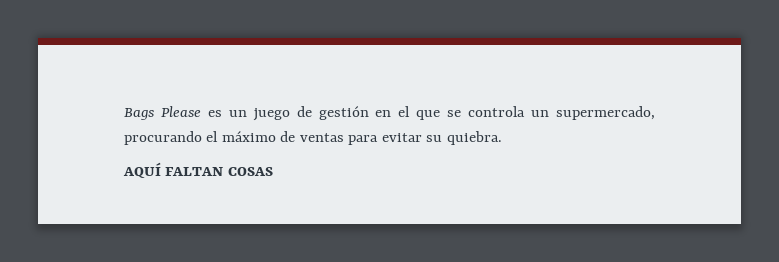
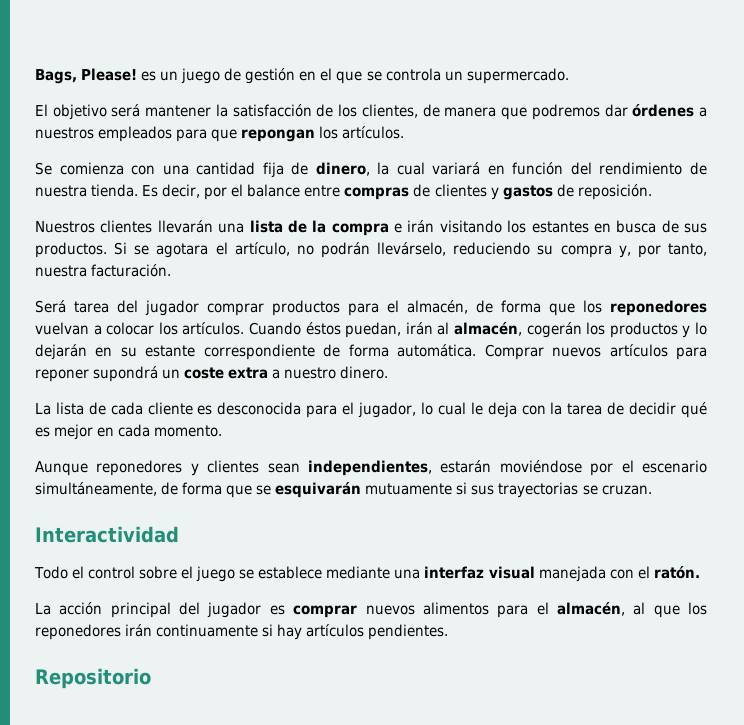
- Bags Please es un juego de gestión en el que se controla un supermercado, procurando el máximo de ventas para evitar su quiebra.
- AQUÍ FALTAN COSAS
+ Bags, Please! es un juego de gestión en el que se controla un supermercado.
+ El objetivo será mantener la satisfacción de los clientes, de manera que podremos dar órdenes a nuestros empleados para que repongan los artículos.
+ Se comienza con una cantidad fija de dinero, la cual variará en función del rendimiento de nuestra tienda. Es decir, por el balance entre compras de clientes y gastos de reposición.
+ Nuestros clientes llevarán una lista de la compra e irán visitando los estantes en busca de sus productos. Si se agotara el artículo, no podrán llevárselo, reduciendo su compra y, por tanto, nuestra facturación.
+ Será tarea del jugador comprar productos para el almacén, de forma que los reponedores vuelvan a colocar los artículos. Cuando éstos puedan, irán al almacén, cogerán los productos y lo dejarán en su estante correspondiente de forma automática. Comprar nuevos artículos para reponer supondrá un coste extra a nuestro dinero.
+ La lista de cada cliente es desconocida para el jugador, lo cual le deja con la tarea de decidir qué es mejor en cada momento.
+ Aunque reponedores y clientes sean independientes, estarán moviéndose por el escenario simultáneamente, de forma que se esquivarán mutuamente si sus trayectorias se cruzan.
+ Interactividad
+ Todo el control sobre el juego se establece mediante una interfaz visual manejada con el ratón.
+ La acción principal del jugador es comprar nuevos alimentos para el almacén, al que los reponedores irán continuamente si hay artículos pendientes.
+ Repositorio

